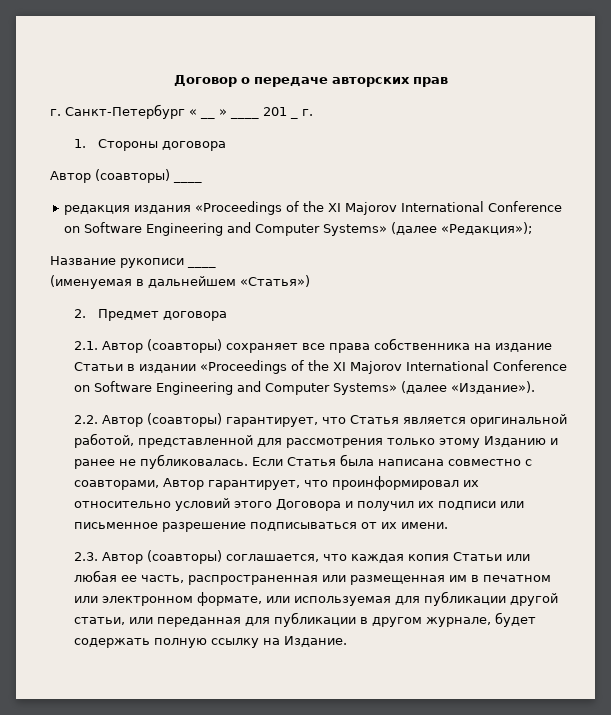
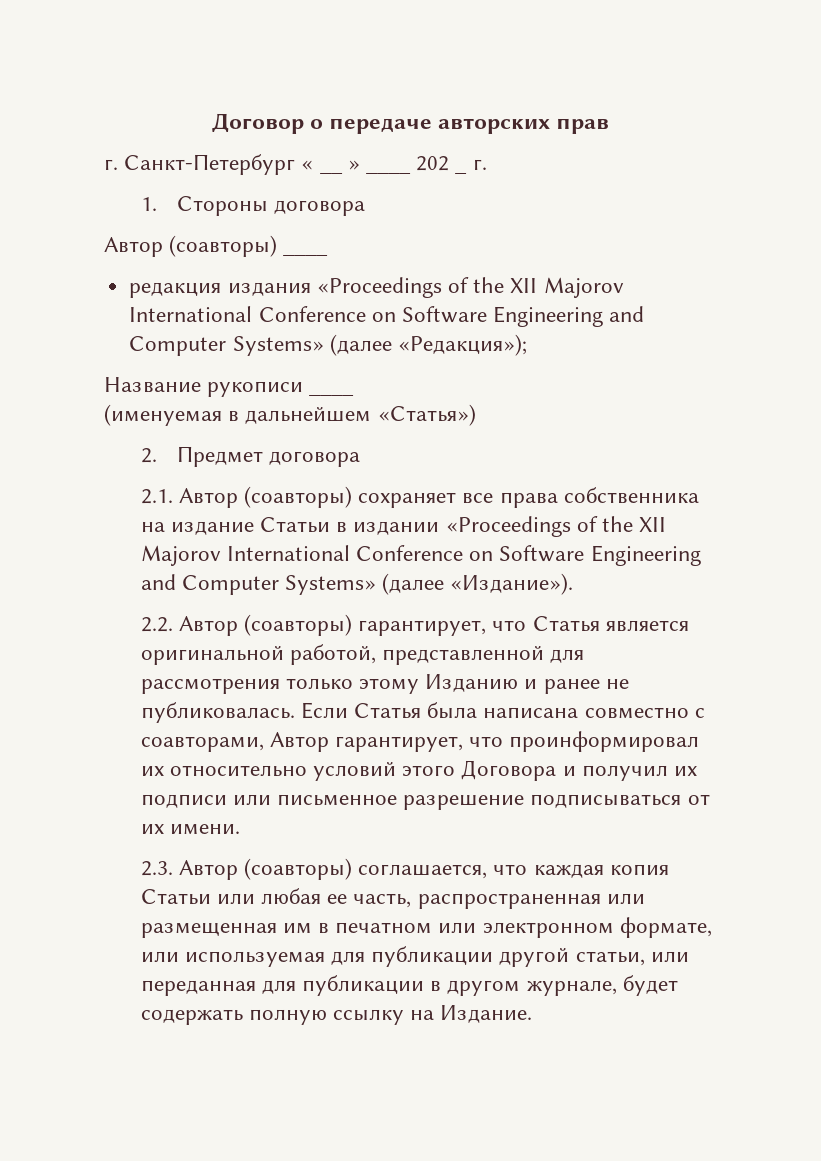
- г. Санкт-Петербург « __ » ____ 201 _ г.
+ г. Санкт-Петербург « __ » ____ 202 _ г.
- редакция издания «Proceedings of the XI Majorov International Conference on Software Engineering and Computer Systems» (далее «Редакция»);
+ редакция издания «Proceedings of the XII Majorov International Conference on Software Engineering and Computer Systems» (далее «Редакция»);
- 2.1. Автор (соавторы) сохраняет все права собственника на издание Статьи в издании «Proceedings of the XI Majorov International Conference on Software Engineering and Computer Systems» (далее «Издание»).
+ 2.1. Автор (соавторы) сохраняет все права собственника на издание Статьи в издании «Proceedings of the XII Majorov International Conference on Software Engineering and Computer Systems» (далее «Издание»).

